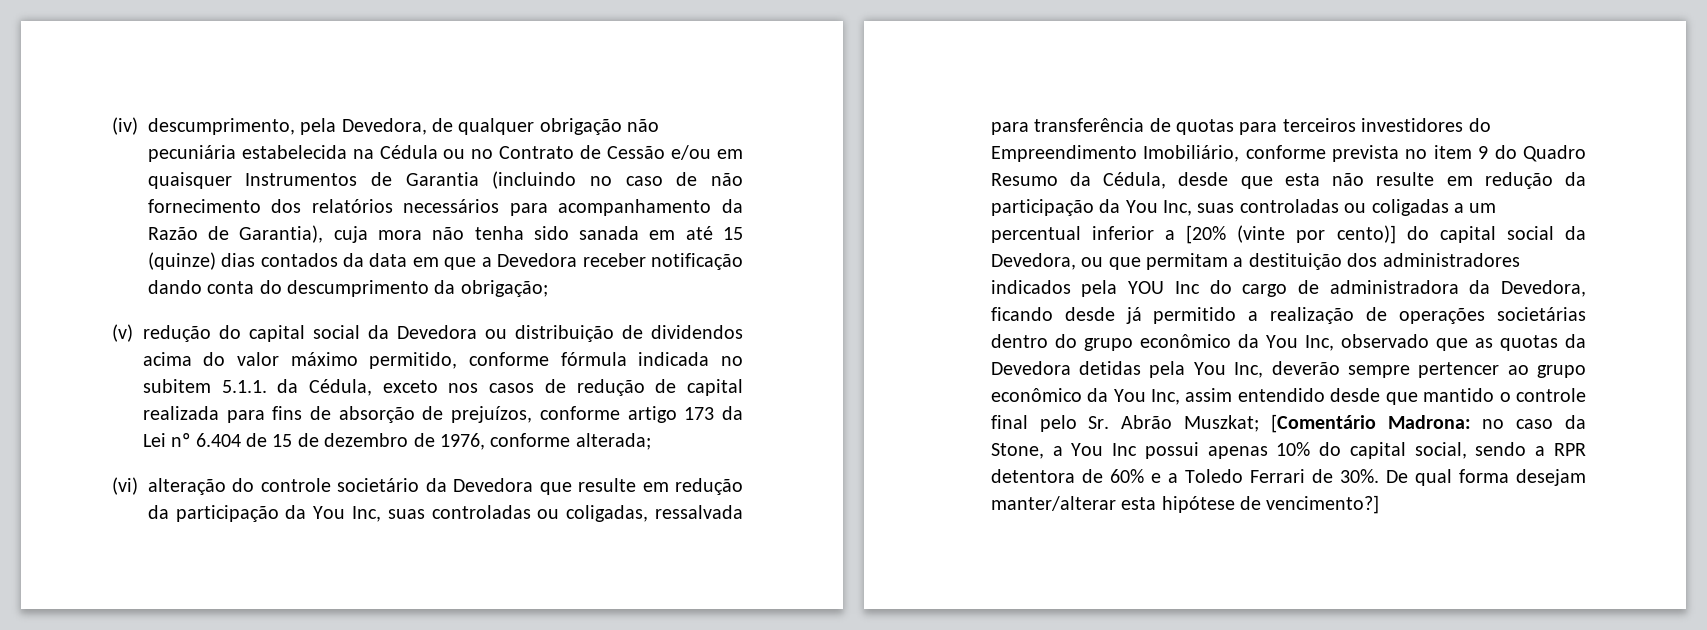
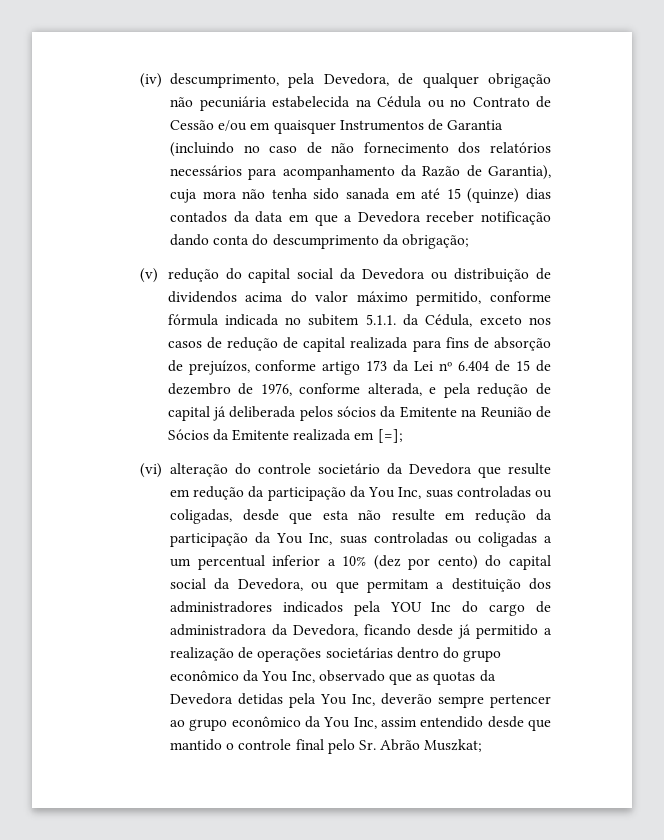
- (v) redução do capital social da Devedora ou distribuição de dividendos acima do valor máximo permitido, conforme fórmula indicada no subitem 5.1.1. da Cédula, exceto nos casos de redução de capital realizada para fins de absorção de prejuízos, conforme artigo 173 da Lei nº 6.404 de 15 de dezembro de 1976, conforme alterada;
+ (v) redução do capital social da Devedora ou distribuição de dividendos acima do valor máximo permitido, conforme fórmula indicada no subitem 5.1.1. da Cédula, exceto nos casos de redução de capital realizada para fins de absorção de prejuízos, conforme artigo 173 da Lei nº 6.404 de 15 de dezembro de 1976, conforme alterada, e pela redução de capital já deliberada pelos sócios da Emitente na Reunião de Sócios da Emitente realizada em [=];
- (vi) alteração do controle societário da Devedora que resulte em redução da participação da You Inc, suas controladas ou coligadas, ressalvada para transferência de quotas para terceiros investidores do Empreendimento Imobiliário, conforme prevista no item 9 do Quadro Resumo da Cédula, desde que esta não resulte em redução da participação da You Inc, suas controladas ou coligadas a um percentual inferior a [20% (vinte por cento)] do capital social da Devedora, ou que permitam a destituição dos administradores indicados pela YOU Inc do cargo de administradora da Devedora, ficando desde já permitido a realização de operações societárias dentro do grupo econômico da You Inc, observado que as quotas da Devedora detidas pela You Inc, deverão sempre pertencer ao grupo econômico da You Inc, assim entendido desde que mantido o controle final pelo Sr. Abrão Muszkat; [Comentário Madrona: no caso da Stone, a You Inc possui apenas 10% do capital social, sendo a RPR detentora de 60% e a Toledo Ferrari de 30%. De qual forma desejam manter/alterar esta hipótese de vencimento?]
+ (vi) alteração do controle societário da Devedora que resulte em redução da participação da You Inc, suas controladas ou coligadas, desde que esta não resulte em redução da participação da You Inc, suas controladas ou coligadas a um percentual inferior a 10% (dez por cento) do capital social da Devedora, ou que permitam a destituição dos administradores indicados pela YOU Inc do cargo de administradora da Devedora, ficando desde já permitido a realização de operações societárias dentro do grupo econômico da You Inc, observado que as quotas da Devedora detidas pela You Inc, deverão sempre pertencer ao grupo econômico da You Inc, assim entendido desde que mantido o controle final pelo Sr. Abrão Muszkat;

